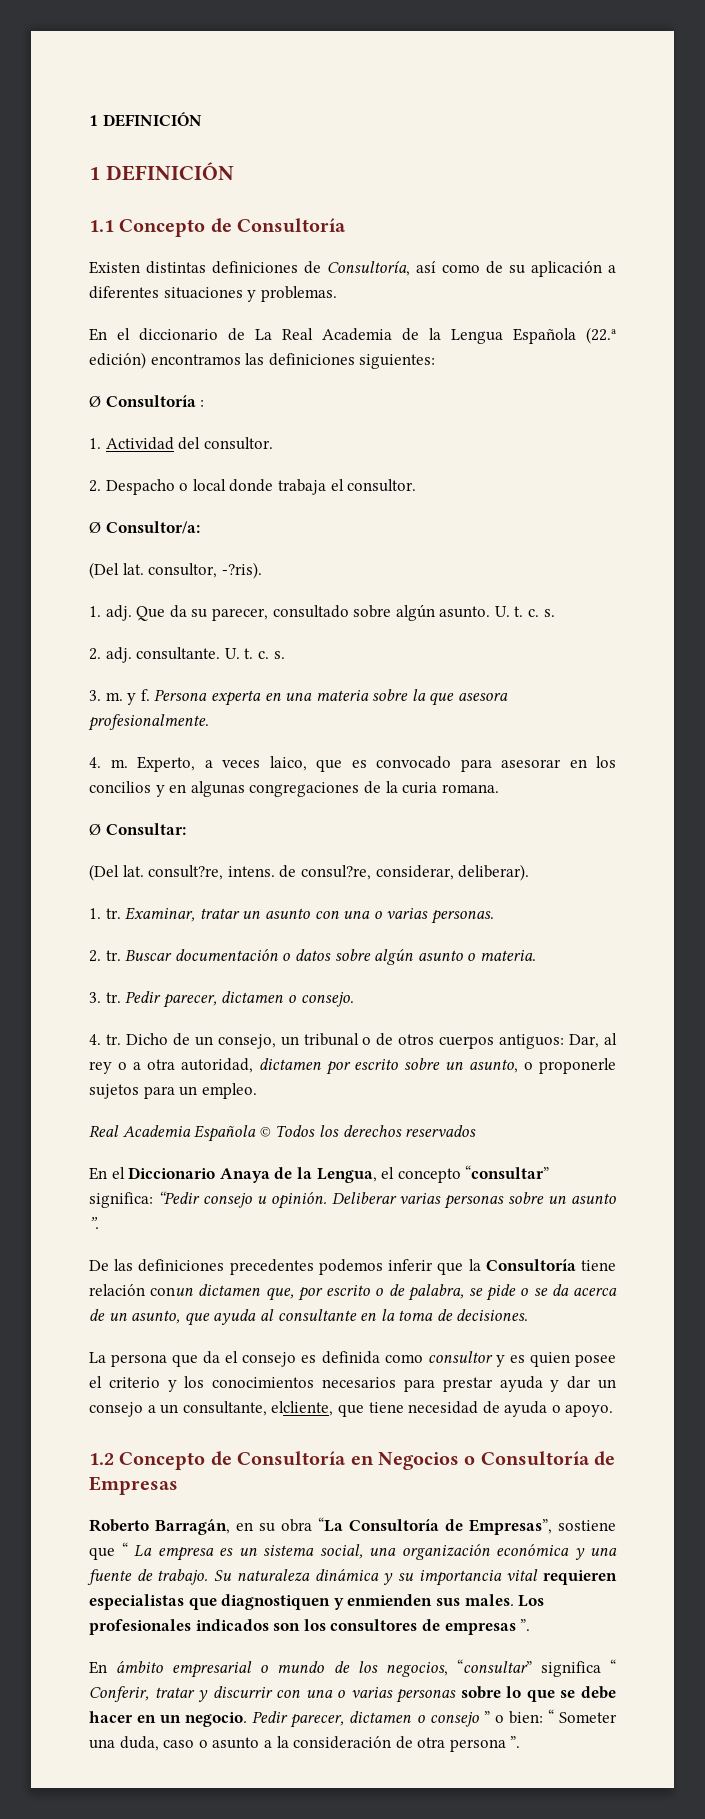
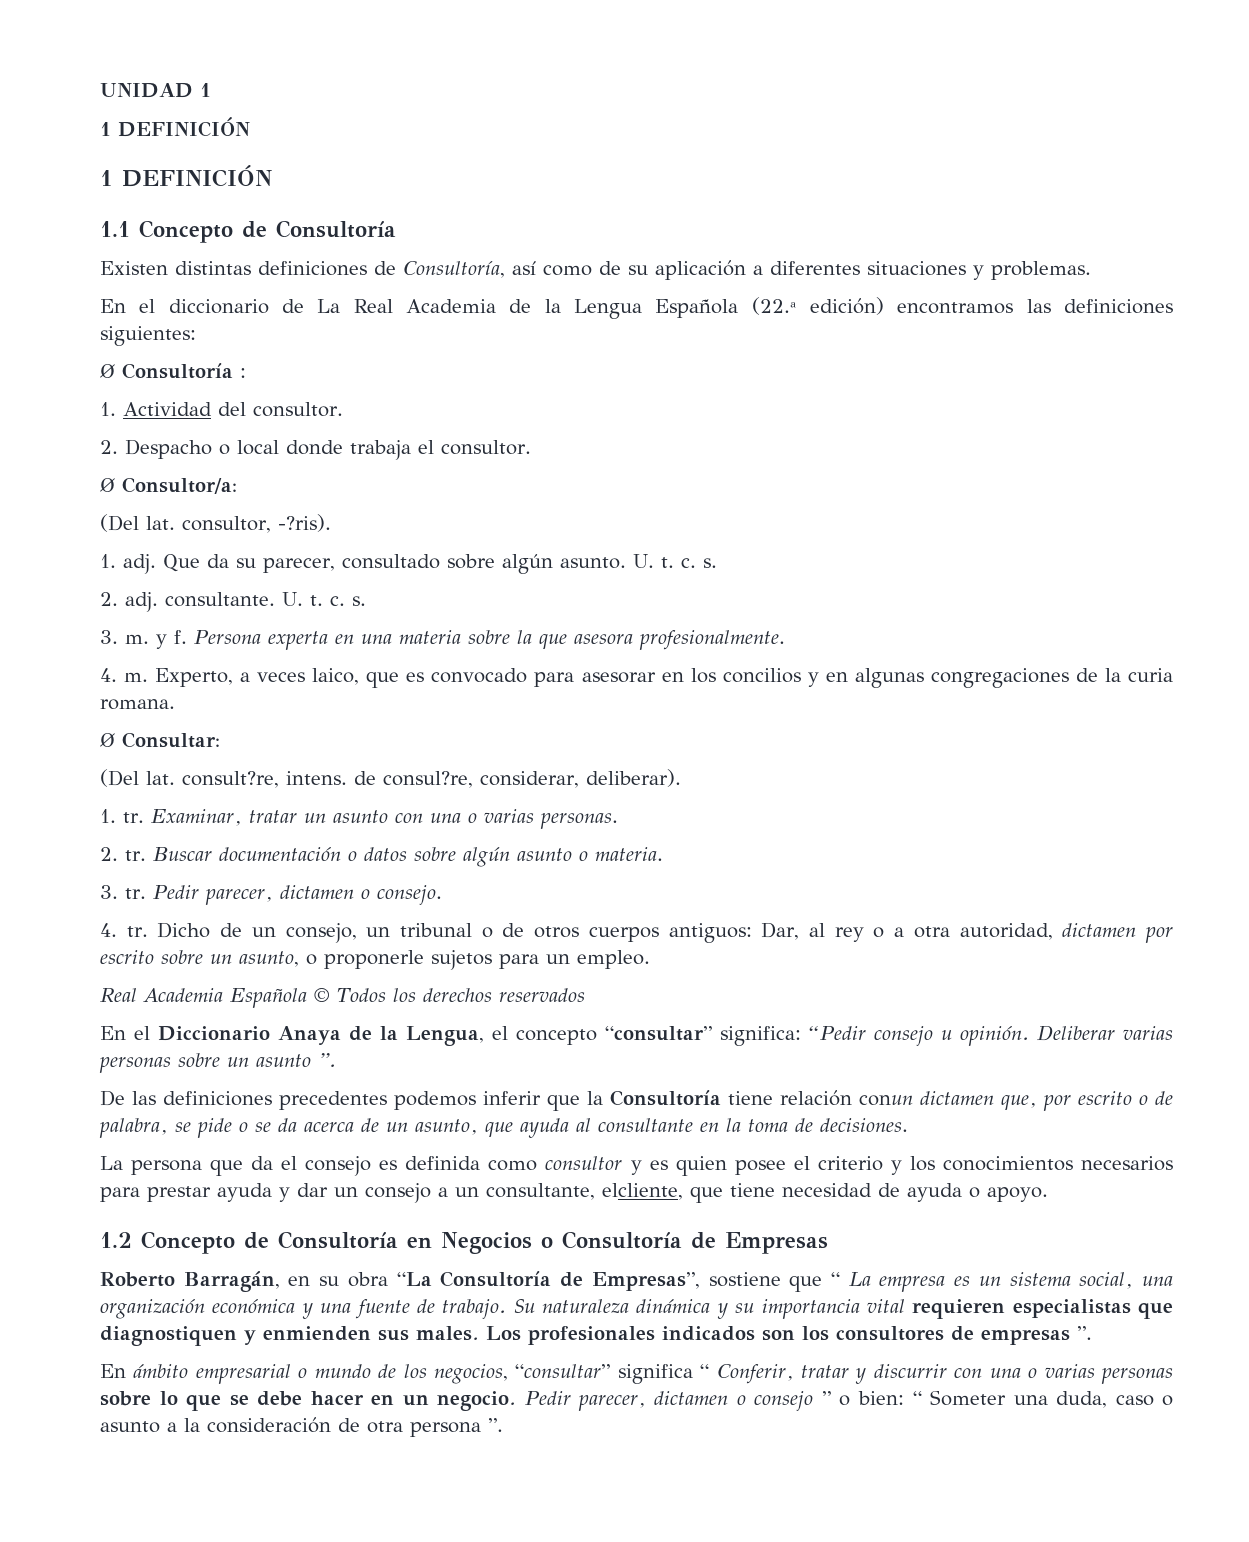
+ UNIDAD 1

